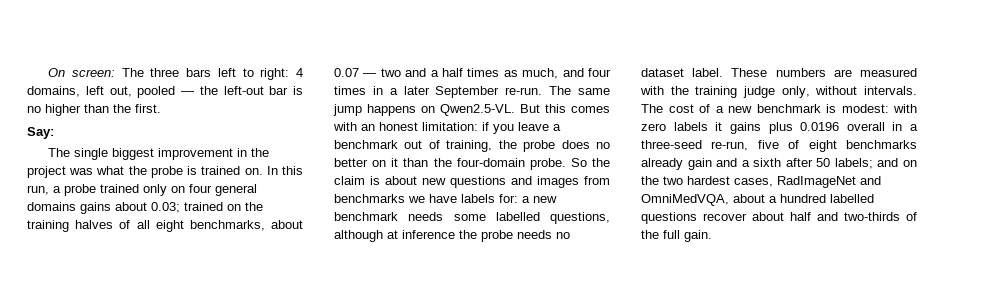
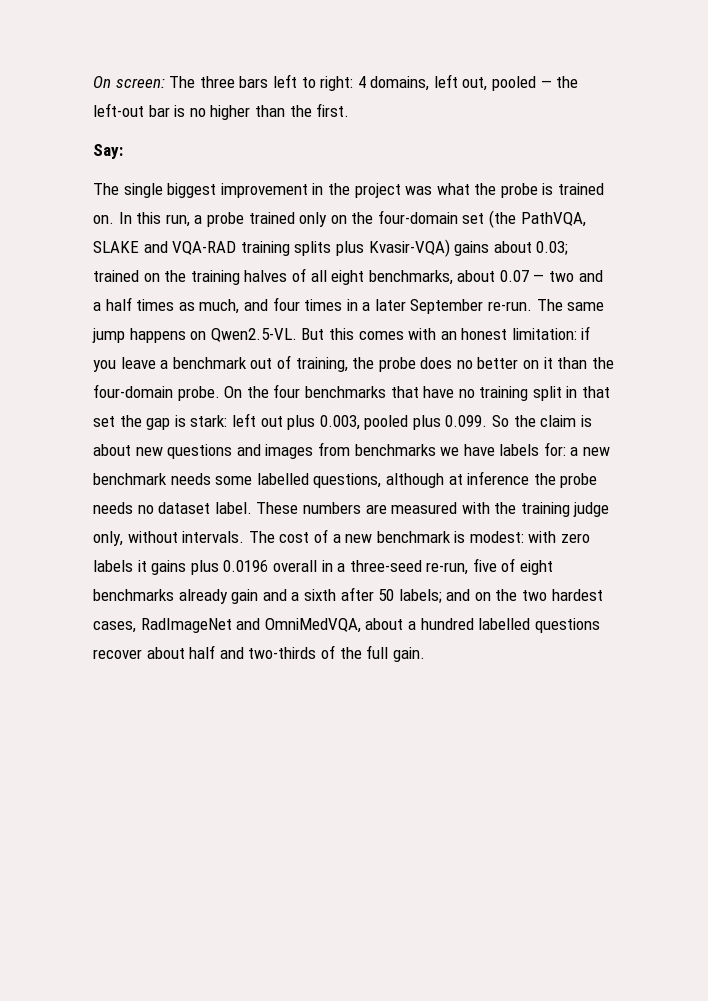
- In this run, a probe trained only on four general domains gains about 0.03; trained on the training halves of all eight benchmarks, about 0.07 — two and a half times as much, and four times in a later September re-run.
+ In this run, a probe trained only on the four-domain set (the PathVQA, SLAKE and VQA-RAD training splits plus Kvasir-VQA) gains about 0.03; trained on the training halves of all eight benchmarks, about 0.07 — two and a half times as much, and four times in a later September re-run.
- So the claim is about new questions and images from benchmarks we have labels for: a new benchmark needs some labelled questions, although at inference the probe needs no dataset label.
+ On the four benchmarks that have no training split in that set the gap is stark: left out plus 0.003, pooled plus 0.099. So the claim is about new questions and images from benchmarks we have labels for: a new benchmark needs some labelled questions, although at inference the probe needs no dataset label.

